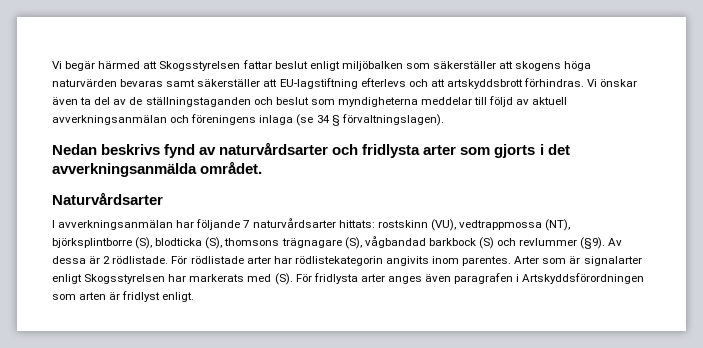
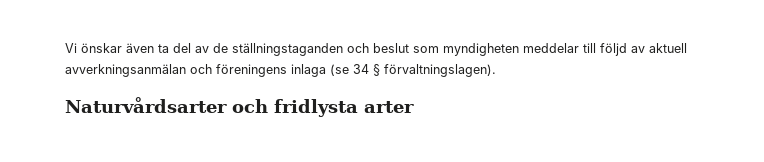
- Vi begär härmed att Skogsstyrelsen fattar beslut enligt miljöbalken som säkerställer att skogens höga naturvärden bevaras samt säkerställer att EU-lagstiftning efterlevs och att artskyddsbrott förhindras. Vi önskar även ta del av de ställningstaganden och beslut som myndigheterna meddelar till följd av aktuell avverkningsanmälan och föreningens inlaga (se 34 § förvaltningslagen).
+ Vi önskar även ta del av de ställningstaganden och beslut som myndigheten meddelar till följd av aktuell avverkningsanmälan och föreningens inlaga (se 34 § förvaltningslagen).
- Nedan beskrivs fynd av naturvårdsarter och fridlysta arter som gjorts i det avverkningsanmälda området.
- Naturvårdsarter
- I avverkningsanmälan har följande 7 naturvårdsarter hittats: rostskinn (VU), vedtrappmossa (NT), björksplintborre (S), blodticka (S), thomsons trägnagare (S), vågbandad barkbock (S) och revlummer (§9). Av dessa är 2 rödlistade. För rödlistade arter har rödlistekategorin angivits inom parentes. Arter som är signalarter enligt Skogsstyrelsen har markerats med (S). För fridlysta arter anges även paragrafen i Artskyddsförordningen som arten är fridlyst enligt.
+ Naturvårdsarter och fridlysta arter

